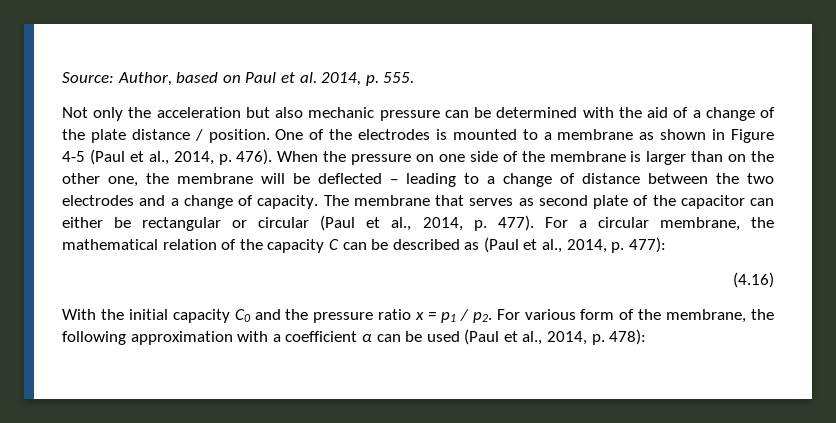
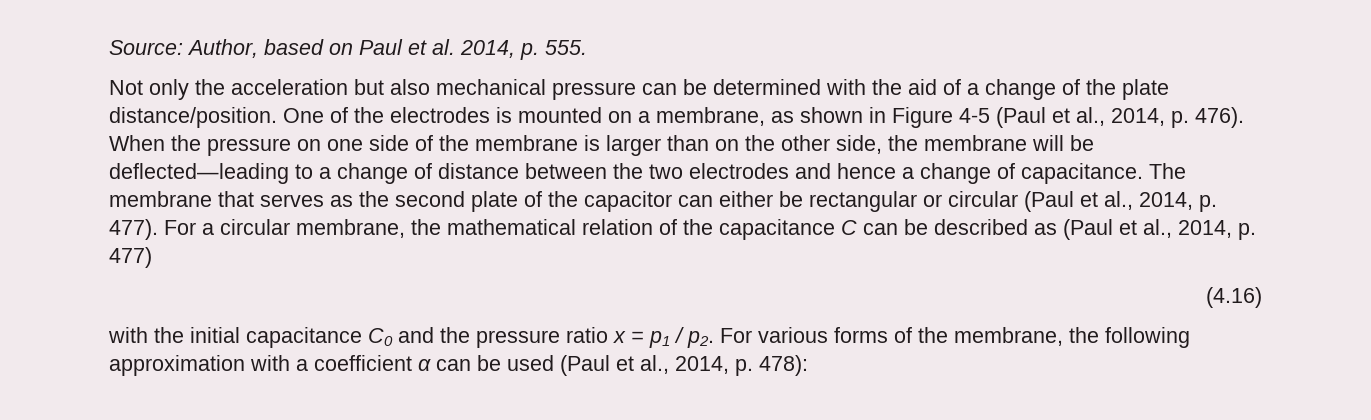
- Not only the acceleration but also mechanic pressure can be determined with the aid of a change of the plate distance / position.
+ Not only the acceleration but also mechanical pressure can be determined with the aid of a change of the plate distance/position.
- One of the electrodes is mounted to a membrane as shown in Figure 4-5 (Paul et al., 2014, p. 476).
+ One of the electrodes is mounted on a membrane, as shown in Figure 4-5 (Paul et al., 2014, p. 476).
- When the pressure on one side of the membrane is larger than on the other one, the membrane will be deflected – leading to a change of distance between the two electrodes and a change of capacity.
+ When the pressure on one side of the membrane is larger than on the other side, the membrane will be deflected—leading to a change of distance between the two electrodes and hence a change of capacitance.
- The membrane that serves as second plate of the capacitor can either be rectangular or circular (Paul et al., 2014, p. 477).
+ The membrane that serves as the second plate of the capacitor can either be rectangular or circular (Paul et al., 2014, p. 477).
- For a circular membrane, the mathematical relation of the capacity C can be described as (Paul et al., 2014, p. 477):
+ For a circular membrane, the mathematical relation of the capacitance C can be described as (Paul et al., 2014, p. 477)
- With the initial capacity C0 and the pressure ratio x = p1 / p2.
+ with the initial capacitance C0 and the pressure ratio x = p1 / p2.
- For various form of the membrane, the following approximation with a coefficient α can be used (Paul et al., 2014, p. 478):
+ For various forms of the membrane, the following approximation with a coefficient α can be used (Paul et al., 2014, p. 478):

